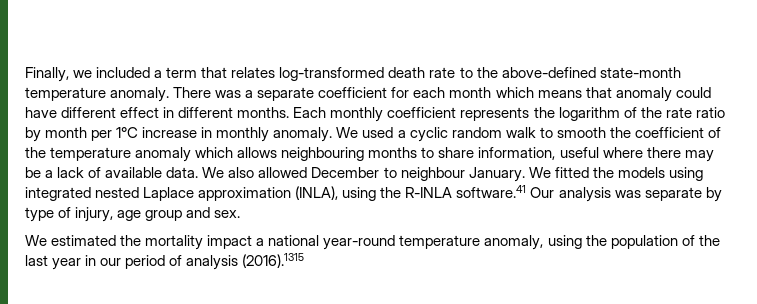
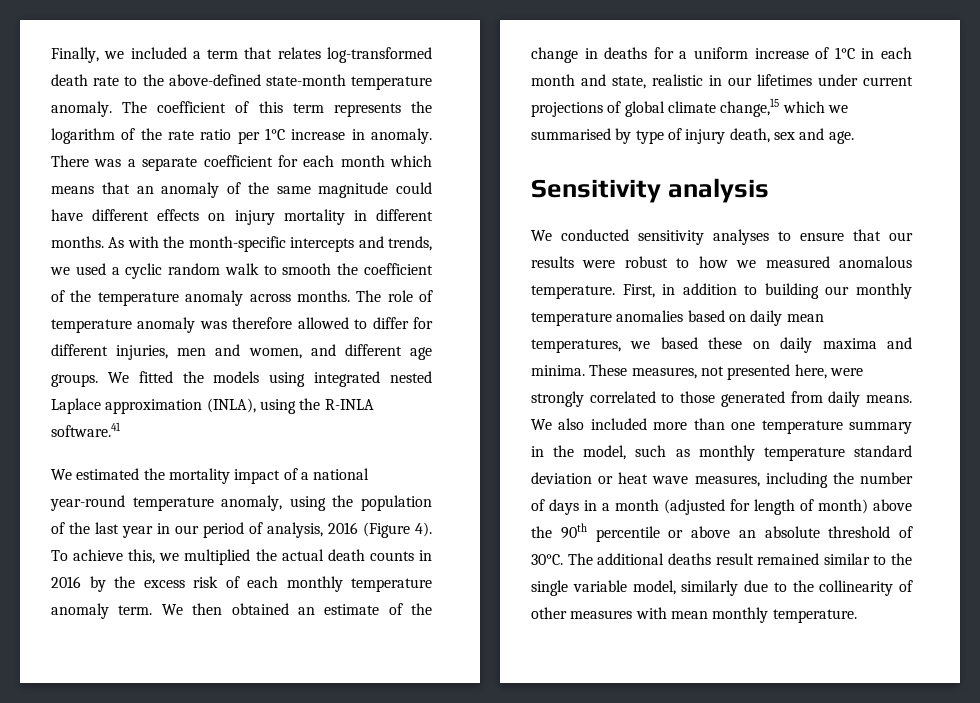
+ The coefficient of this term represents the logarithm of the rate ratio per 1°C increase in anomaly.
- There was a separate coefficient for each month which means that anomaly could have different effect in different months. Each monthly coefficient represents the logarithm of the rate ratio by month per 1°C increase in monthly anomaly. We used a cyclic random walk to smooth the coefficient of the temperature anomaly which allows neighbouring months to share information, useful where there may be a lack of available data. We also allowed December to neighbour January.
+ There was a separate coefficient for each month which means that an anomaly of the same magnitude could have different effects on injury mortality in different months. As with the month-specific intercepts and trends, we used a cyclic random walk to smooth the coefficient of the temperature anomaly across months. The role of temperature anomaly was therefore allowed to differ for different injuries, men and women, and different age groups.
- We fitted the models using integrated nested Laplace approximation (INLA), using the R-INLA software.41 Our analysis was separate by type of injury, age group and sex.
+ We fitted the models using integrated nested Laplace approximation (INLA), using the R-INLA software.41
- We estimated the mortality impact a national year-round temperature anomaly, using the population of the last year in our period of analysis (2016).1315
+ We estimated the mortality impact of a national year-round temperature anomaly, using the population of the last year in our period of analysis, 2016 (Figure 4). To achieve this, we multiplied the actual death counts in 2016 by the excess risk of each monthly temperature anomaly term. We then obtained an estimate of the change in deaths for a uniform increase of 1°C in each month and state, realistic in our lifetimes under current projections of global climate change,15 which we summarised by type of injury death, sex and age.
+ Sensitivity analysis
+ We conducted sensitivity analyses to ensure that our results were robust to how we measured anomalous temperature. First, in addition to building our monthly temperature anomalies based on daily mean temperatures, we based these on daily maxima and minima. These measures, not presented here, were strongly correlated to those generated from daily means. We also included more than one temperature summary in the model, such as monthly temperature standard deviation or heat wave measures, including the number of days in a month (adjusted for length of month) above the 90th percentile or above an absolute threshold of 30°C. The additional deaths result remained similar to the single variable model, similarly due to the collinearity of other measures with mean monthly temperature.

